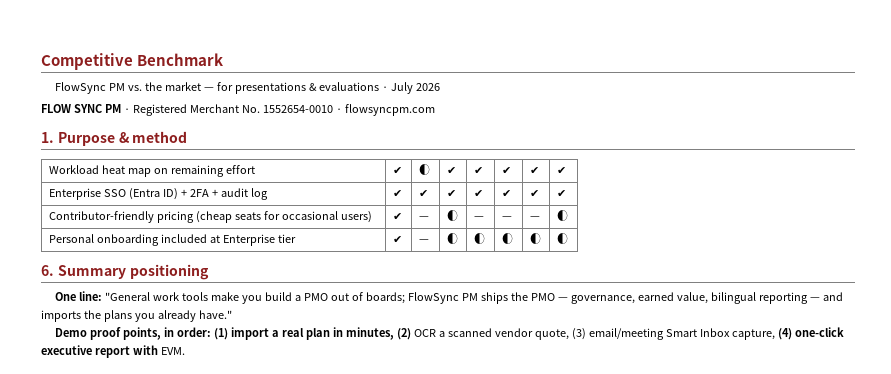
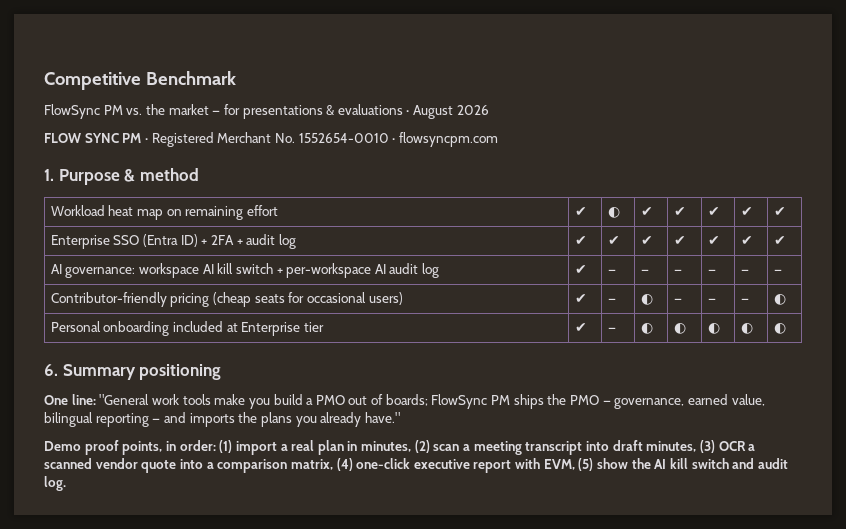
- FlowSync PM vs. the market — for presentations & evaluations · July 2026
+ FlowSync PM vs. the market — for presentations & evaluations · August 2026
+ AI governance: workspace AI kill switch + per-workspace AI audit log | ✔ | — | — | — | — | — | —
- Demo proof points, in order: (1) import a real plan in minutes, (2) OCR a scanned vendor quote, (3) email/meeting Smart Inbox capture, (4) one-click executive report with EVM.
+ Demo proof points, in order: (1) import a real plan in minutes, (2) scan a meeting transcript into draft minutes, (3) OCR a scanned vendor quote into a comparison matrix, (4) one-click executive report with EVM, (5) show the AI kill switch and audit log.

